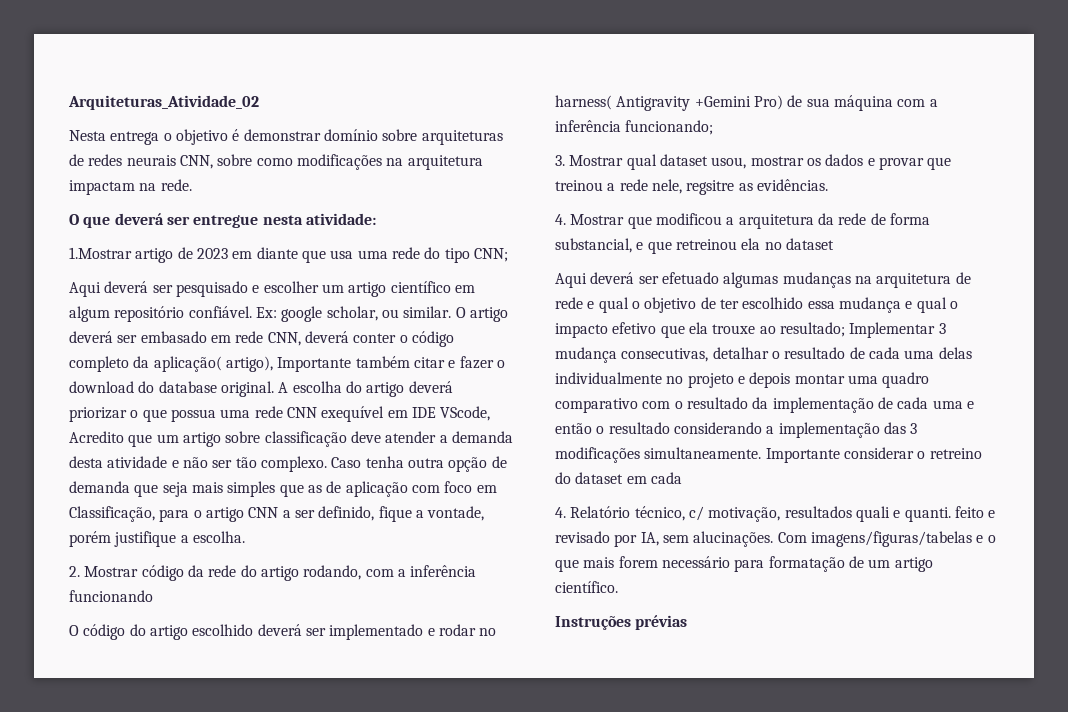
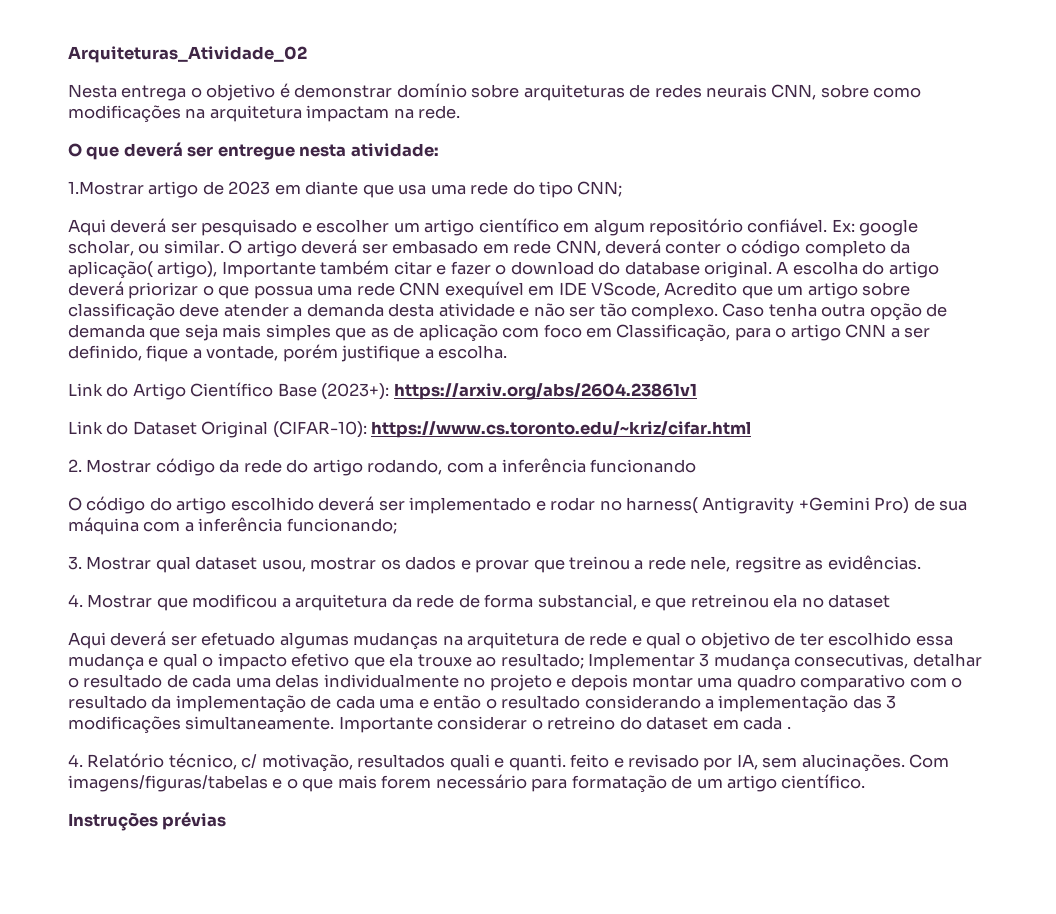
+ Link do Artigo Científico Base (2023+): https://arxiv.org/abs/2604.23861v1
+ Link do Dataset Original (CIFAR-10): https://www.cs.toronto.edu/~kriz/cifar.html
- Importante considerar o retreino do dataset em cada
+ Importante considerar o retreino do dataset em cada .

